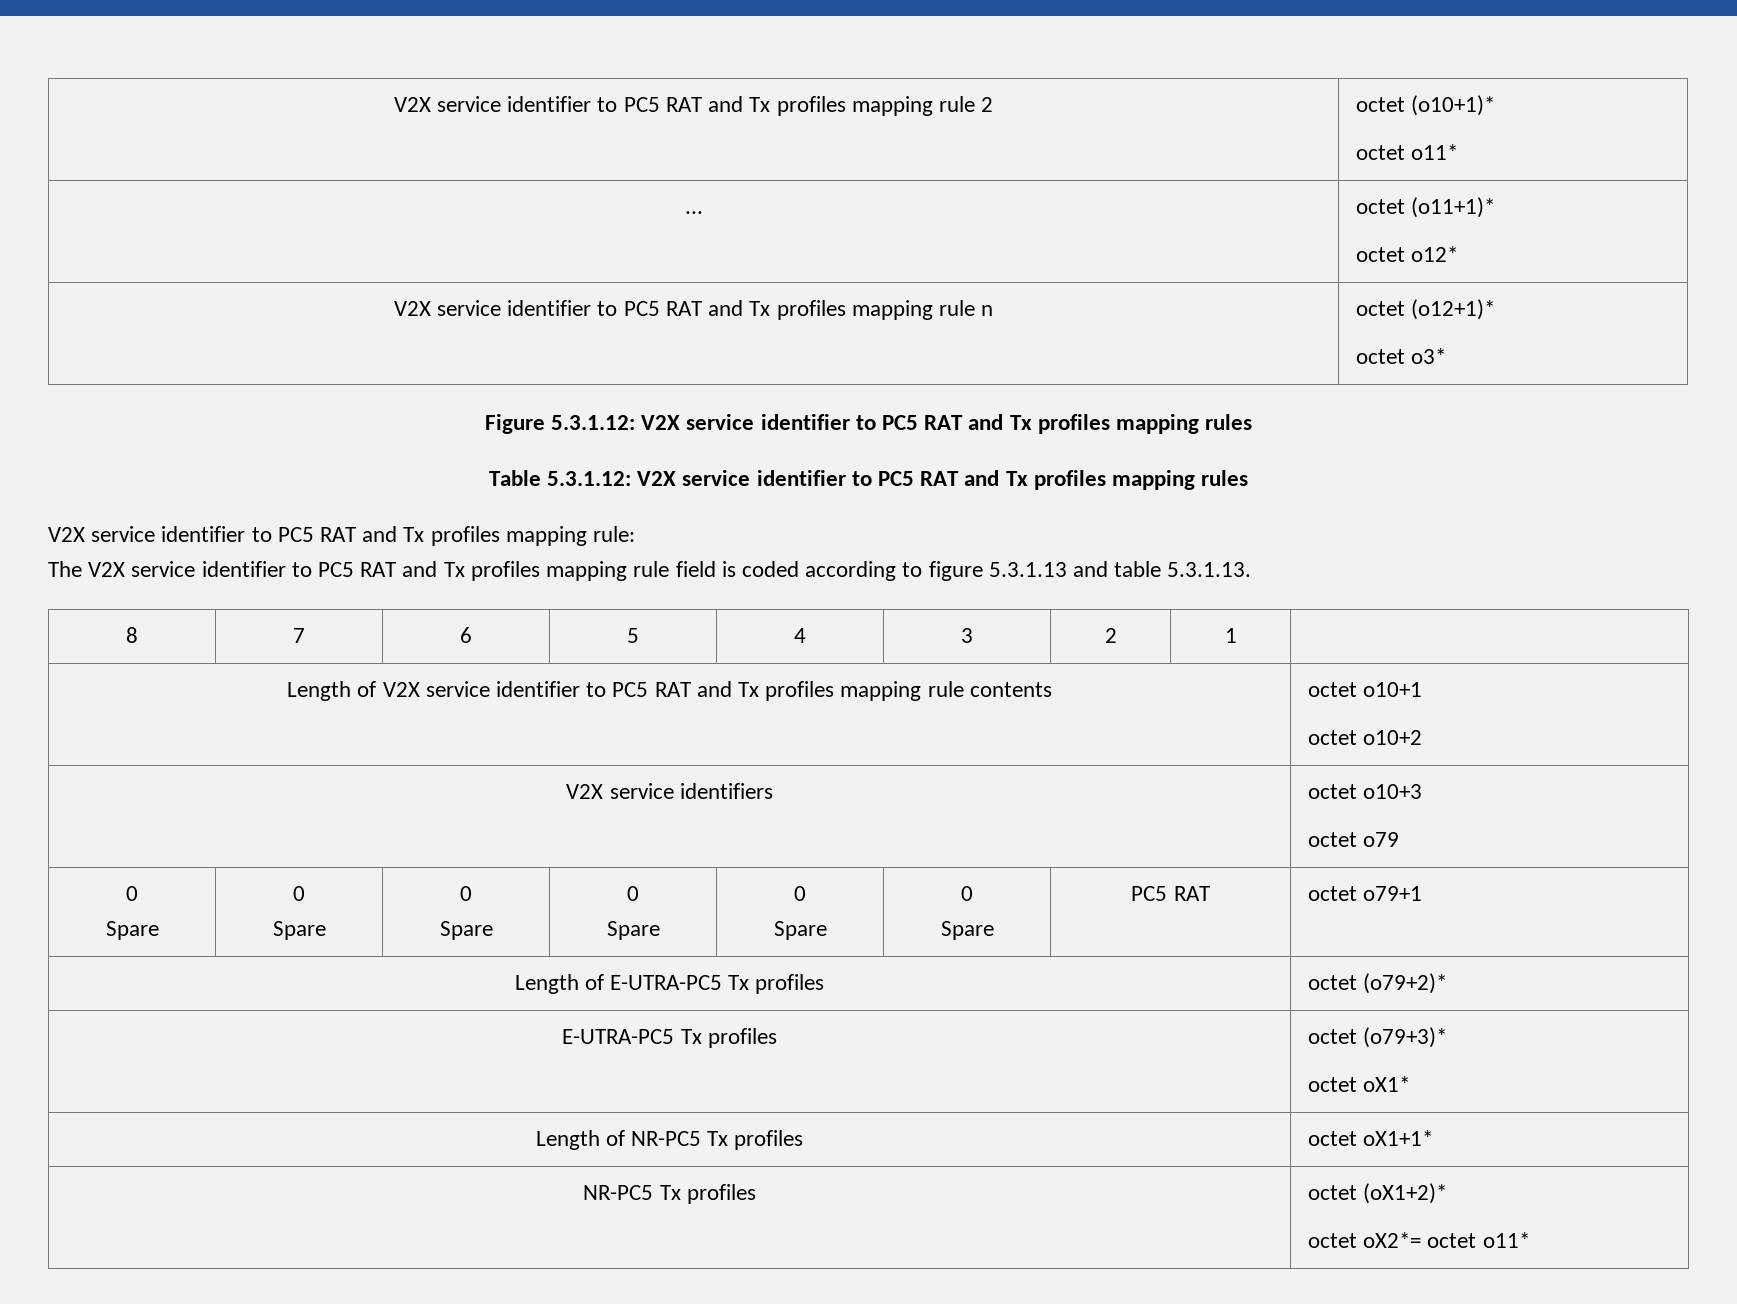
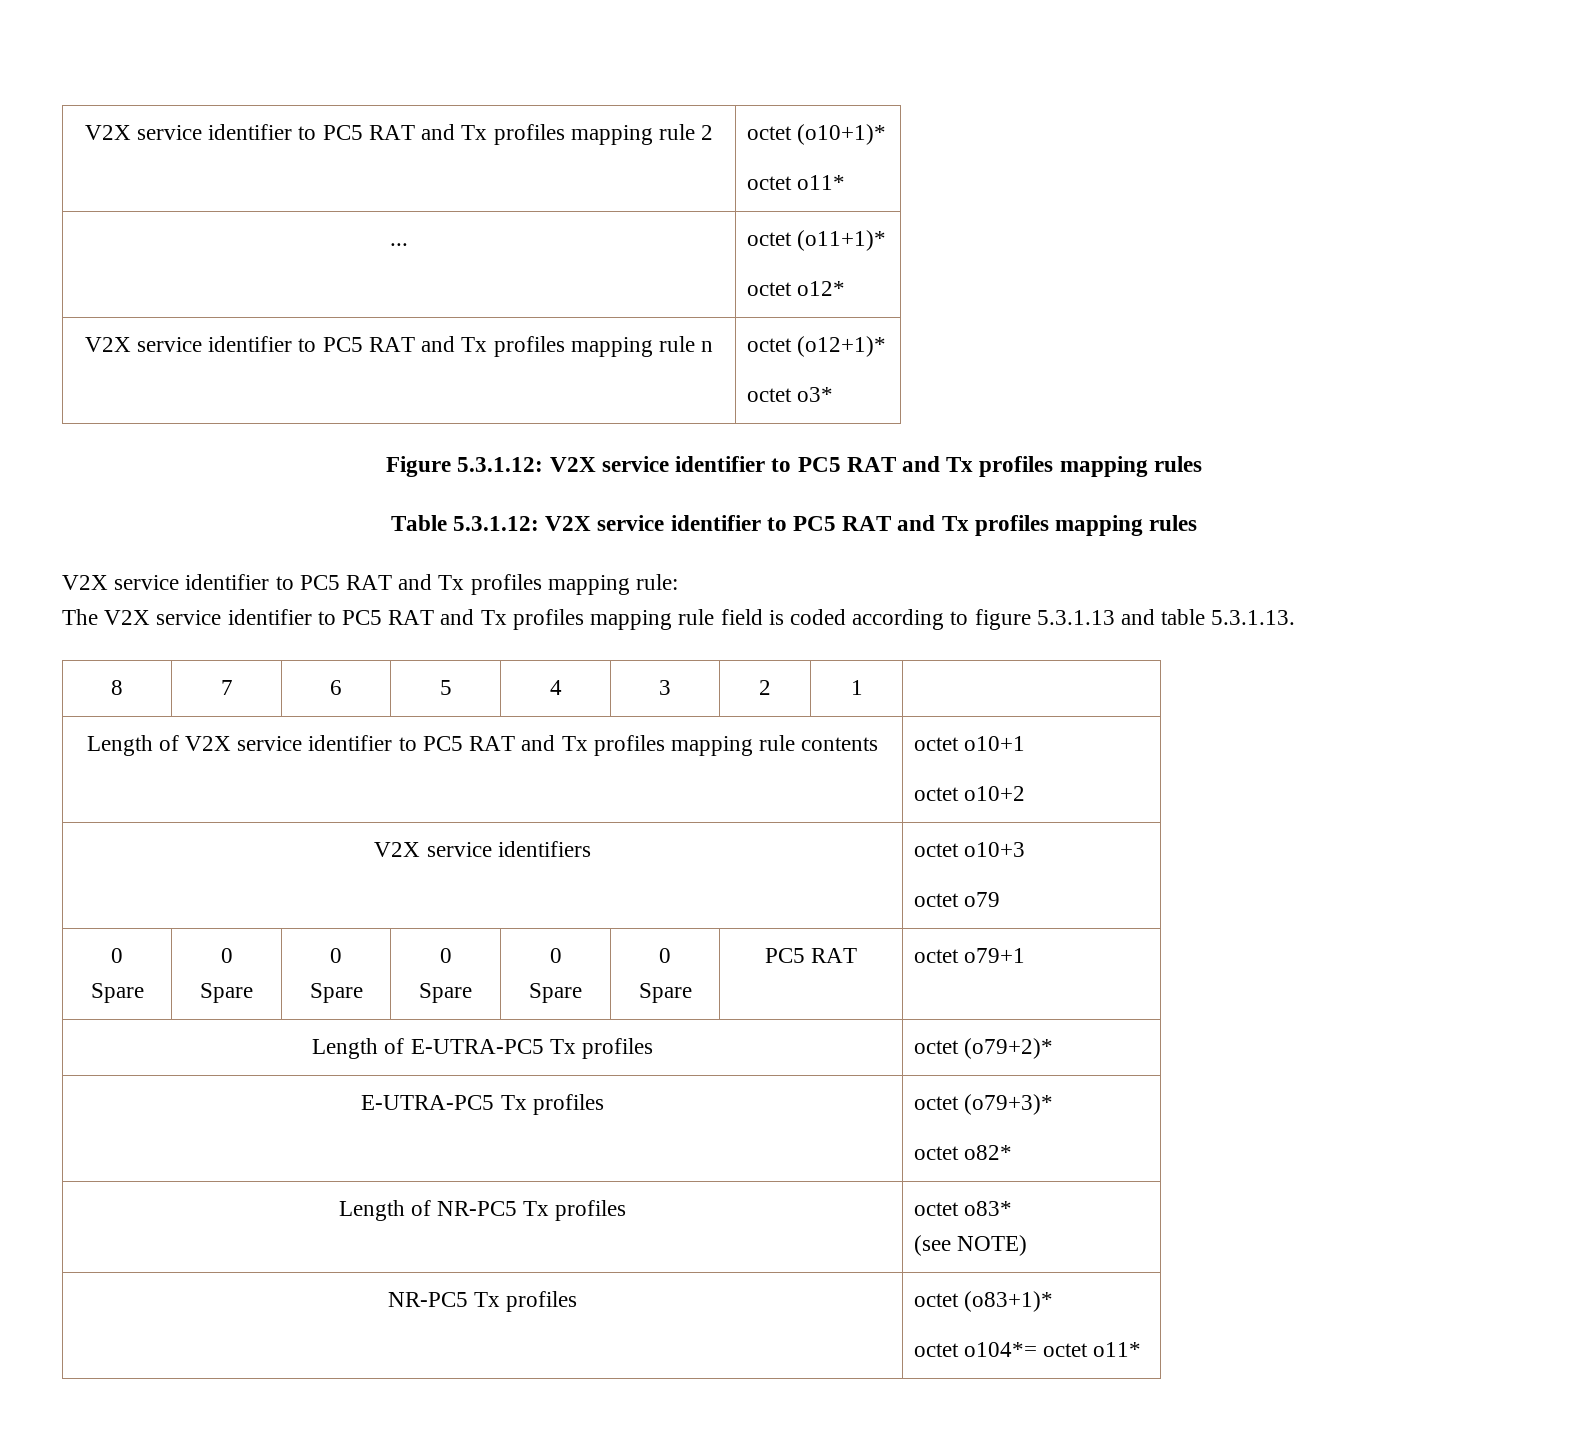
  E-UTRA-PC5 Tx profiles | octet (o79+3)*
- octet oX1*
+ octet o82*
- Length of NR-PC5 Tx profiles | octet oX1+1*
- NR-PC5 Tx profiles | octet (oX1+2)*
- octet oX2*= octet o11*
+ Length of NR-PC5 Tx profiles | octet o83*
+ (see NOTE)
+ NR-PC5 Tx profiles | octet (o83+1)*
+ octet o104*= octet o11*

